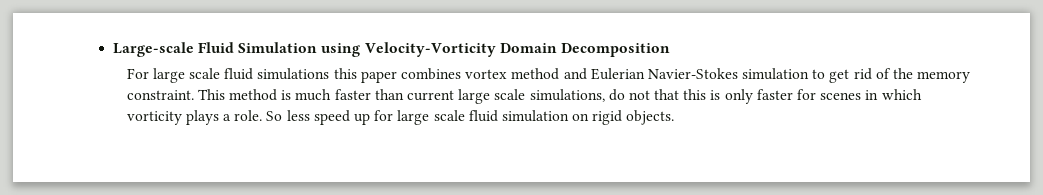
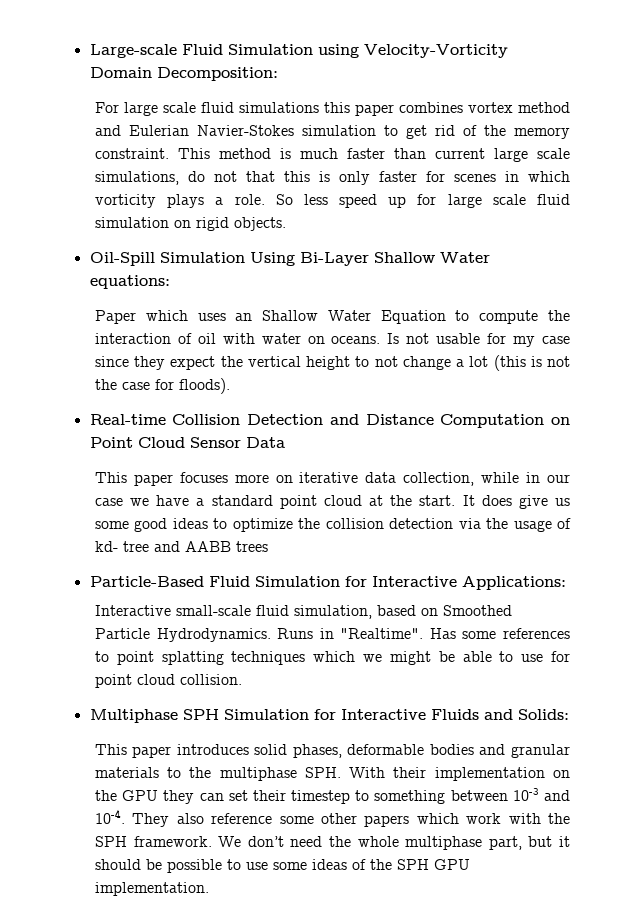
- Large-scale Fluid Simulation using Velocity-Vorticity Domain Decomposition
+ Large-scale Fluid Simulation using Velocity-Vorticity Domain Decomposition:
+ Oil-Spill Simulation Using Bi-Layer Shallow Water equations:
+ Paper which uses an Shallow Water Equation to compute the interaction of oil with water on oceans. Is not usable for my case since they expect the vertical height to not change a lot (this is not the case for floods).
+ Real-time Collision Detection and Distance Computation on Point Cloud Sensor Data
+ This paper focuses more on iterative data collection, while in our case we have a standard point cloud at the start. It does give us some good ideas to optimize the collision detection via the usage of kd- tree and AABB trees
+ Particle-Based Fluid Simulation for Interactive Applications:
+ Interactive small-scale fluid simulation, based on Smoothed Particle Hydrodynamics. Runs in "Realtime". Has some references to point splatting techniques which we might be able to use for point cloud collision.
+ Multiphase SPH Simulation for Interactive Fluids and Solids:
+ This paper introduces solid phases, deformable bodies and granular materials to the multiphase SPH. With their implementation on the GPU they can set their timestep to something between 10-3 and 10-4. They also reference some other papers which work with the SPH framework. We don’t need the whole multiphase part, but it should be possible to use some ideas of the SPH GPU implementation.

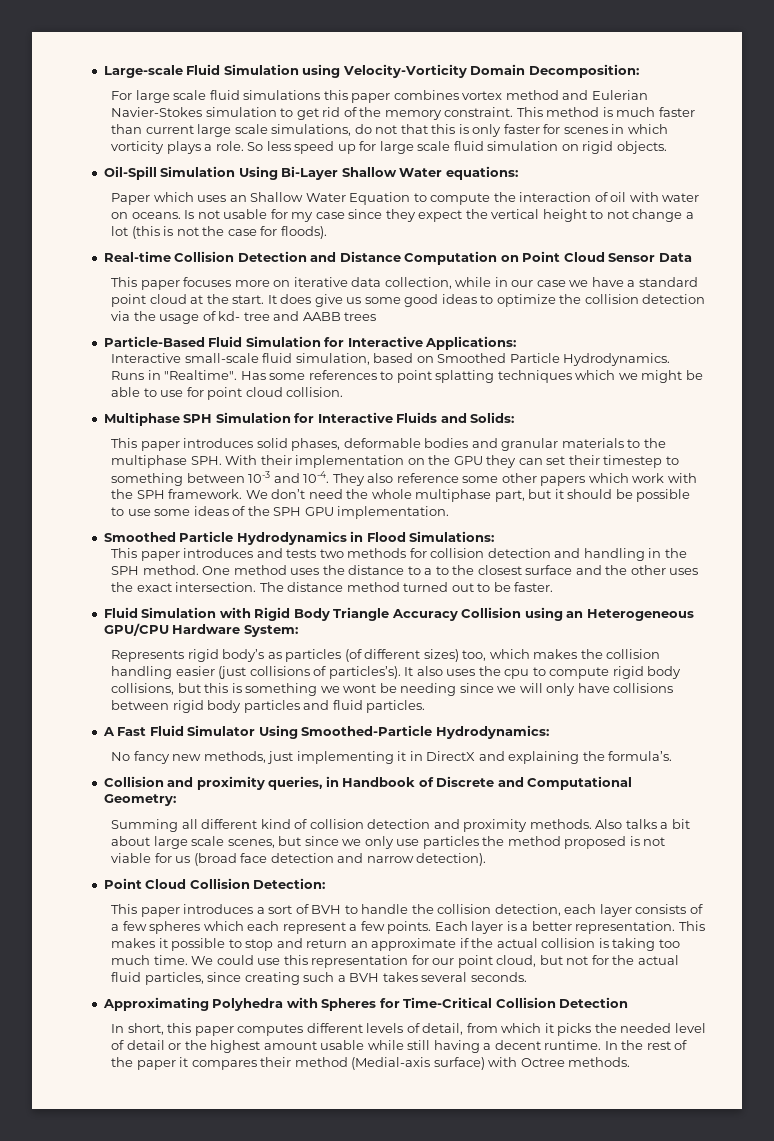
+ Smoothed Particle Hydrodynamics in Flood Simulations:
+ This paper introduces and tests two methods for collision detection and handling in the SPH method. One method uses the distance to a to the closest surface and the other uses the exact intersection. The distance method turned out to be faster.
+ Fluid Simulation with Rigid Body Triangle Accuracy Collision using an Heterogeneous GPU/CPU Hardware System:
+ Represents rigid body’s as particles (of different sizes) too, which makes the collision handling easier (just collisions of particles’s). It also uses the cpu to compute rigid body collisions, but this is something we wont be needing since we will only have collisions between rigid body particles and fluid particles.
+ A Fast Fluid Simulator Using Smoothed-Particle Hydrodynamics:
+ No fancy new methods, just implementing it in DirectX and explaining the formula’s.
+ Collision and proximity queries, in Handbook of Discrete and Computational Geometry:
+ Summing all different kind of collision detection and proximity methods. Also talks a bit about large scale scenes, but since we only use particles the method proposed is not viable for us (broad face detection and narrow detection).
+ Point Cloud Collision Detection:
+ This paper introduces a sort of BVH to handle the collision detection, each layer consists of a few spheres which each represent a few points. Each layer is a better representation. This makes it possible to stop and return an approximate if the actual collision is taking too much time. We could use this representation for our point cloud, but not for the actual fluid particles, since creating such a BVH takes several seconds.
+ Approximating Polyhedra with Spheres for Time-Critical Collision Detection
+ In short, this paper computes different levels of detail, from which it picks the needed level of detail or the highest amount usable while still having a decent runtime. In the rest of the paper it compares their method (Medial-axis surface) with Octree methods.

